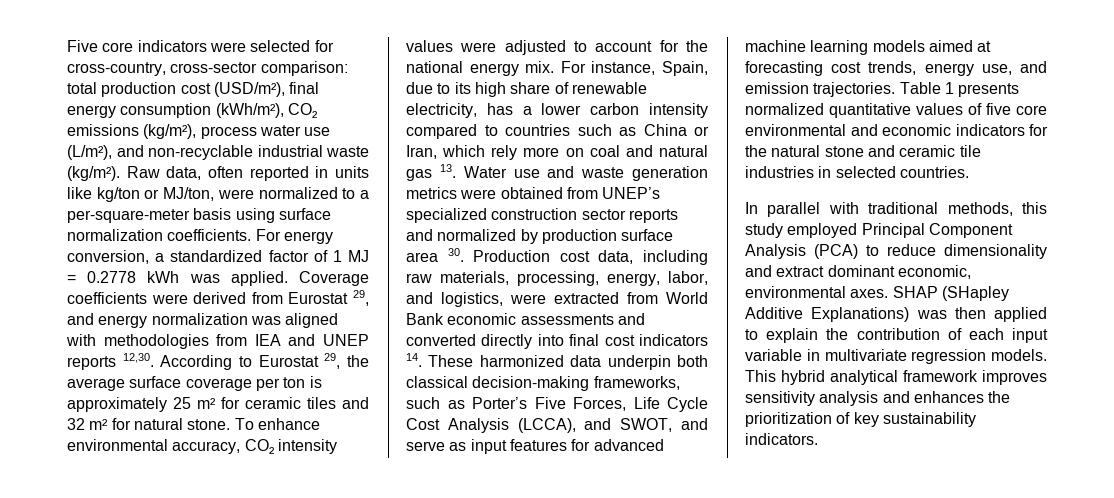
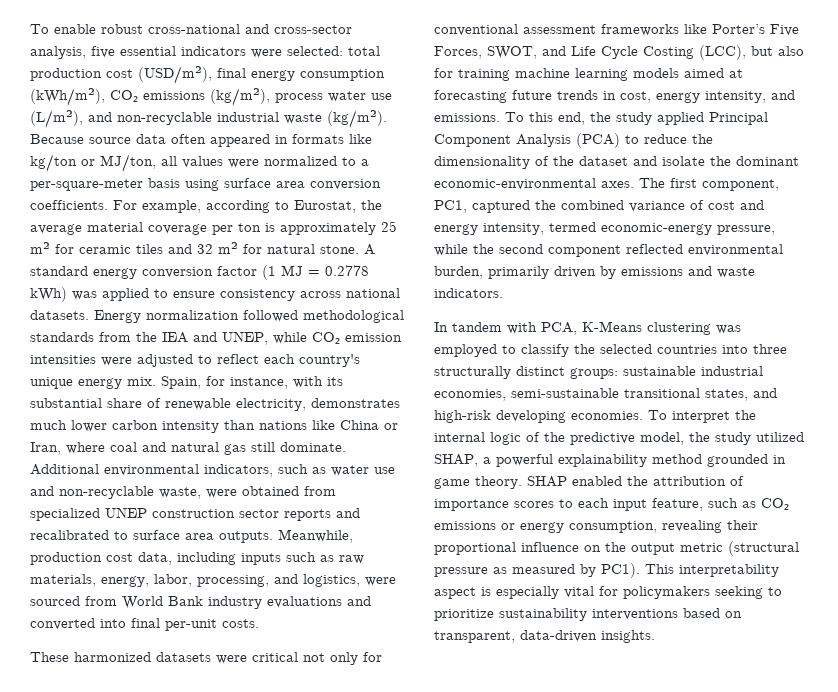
- Five core indicators were selected for cross-country, cross-sector comparison: total production cost (USD/m²), final energy consumption (kWh/m²), CO₂ emissions (kg/m²), process water use (L/m²), and non-recyclable industrial waste (kg/m²).
+ To enable robust cross-national and cross-sector analysis, five essential indicators were selected: total production cost (USD/m²), final energy consumption (kWh/m²), CO₂ emissions (kg/m²), process water use (L/m²), and non-recyclable industrial waste (kg/m²).
- Raw data, often reported in units like kg/ton or MJ/ton, were normalized to a per-square-meter basis using surface normalization coefficients. For energy conversion, a standardized factor of 1 MJ = 0.2778 kWh was applied. Coverage coefficients were derived from Eurostat 29, and energy normalization was aligned with methodologies from IEA and UNEP reports 12,30. According to Eurostat 29, the average surface coverage per ton is approximately 25 m² for ceramic tiles and 32 m² for natural stone.
+ Because source data often appeared in formats like kg/ton or MJ/ton, all values were normalized to a per-square-meter basis using surface area conversion coefficients. For example, according to Eurostat, the average material coverage per ton is approximately 25 m² for ceramic tiles and 32 m² for natural stone.
- To enhance environmental accuracy, CO₂ intensity values were adjusted to account for the national energy mix. For instance, Spain, due to its high share of renewable electricity, has a lower carbon intensity compared to countries such as China or Iran, which rely more on coal and natural gas 13. Water use and waste generation metrics were obtained from UNEP’s specialized construction sector reports and normalized by production surface area 30. Production cost data, including raw materials, processing, energy, labor, and logistics, were extracted from World Bank economic assessments and converted directly into final cost indicators 14. These harmonized data underpin both classical decision-making frameworks, such as Porter’s Five Forces, Life Cycle Cost Analysis (LCCA), and SWOT, and serve as input features for advanced machine learning models aimed at forecasting cost trends, energy use, and emission trajectories. Table 1 presents normalized quantitative values of five core environmental and economic indicators for the natural stone and ceramic tile industries in selected countries.
- In parallel with traditional methods, this study employed Principal Component Analysis (PCA) to reduce dimensionality and extract dominant economic, environmental axes. SHAP (SHapley Additive Explanations) was then applied to explain the contribution of each input variable in multivariate regression models. This hybrid analytical framework improves sensitivity analysis and enhances the prioritization of key sustainability indicators.
+ A standard energy conversion factor (1 MJ = 0.2778 kWh) was applied to ensure consistency across national datasets. Energy normalization followed methodological standards from the IEA and UNEP, while CO₂ emission intensities were adjusted to reflect each country's unique energy mix. Spain, for instance, with its substantial share of renewable electricity, demonstrates much lower carbon intensity than nations like China or Iran, where coal and natural gas still dominate. Additional environmental indicators, such as water use and non-recyclable waste, were obtained from specialized UNEP construction sector reports and recalibrated to surface area outputs. Meanwhile, production cost data, including inputs such as raw materials, energy, labor, processing, and logistics, were sourced from World Bank industry evaluations and converted into final per-unit costs.
+ These harmonized datasets were critical not only for conventional assessment frameworks like Porter’s Five Forces, SWOT, and Life Cycle Costing (LCC), but also for training machine learning models aimed at forecasting future trends in cost, energy intensity, and emissions. To this end, the study applied Principal Component Analysis (PCA) to reduce the dimensionality of the dataset and isolate the dominant economic-environmental axes. The first component, PC1, captured the combined variance of cost and energy intensity, termed economic-energy pressure, while the second component reflected environmental burden, primarily driven by emissions and waste indicators.
+ In tandem with PCA, K-Means clustering was employed to classify the selected countries into three structurally distinct groups: sustainable industrial economies, semi-sustainable transitional states, and high-risk developing economies. To interpret the internal logic of the predictive model, the study utilized SHAP, a powerful explainability method grounded in game theory. SHAP enabled the attribution of importance scores to each input feature, such as CO₂ emissions or energy consumption, revealing their proportional influence on the output metric (structural pressure as measured by PC1). This interpretability aspect is especially vital for policymakers seeking to prioritize sustainability interventions based on transparent, data-driven insights.

